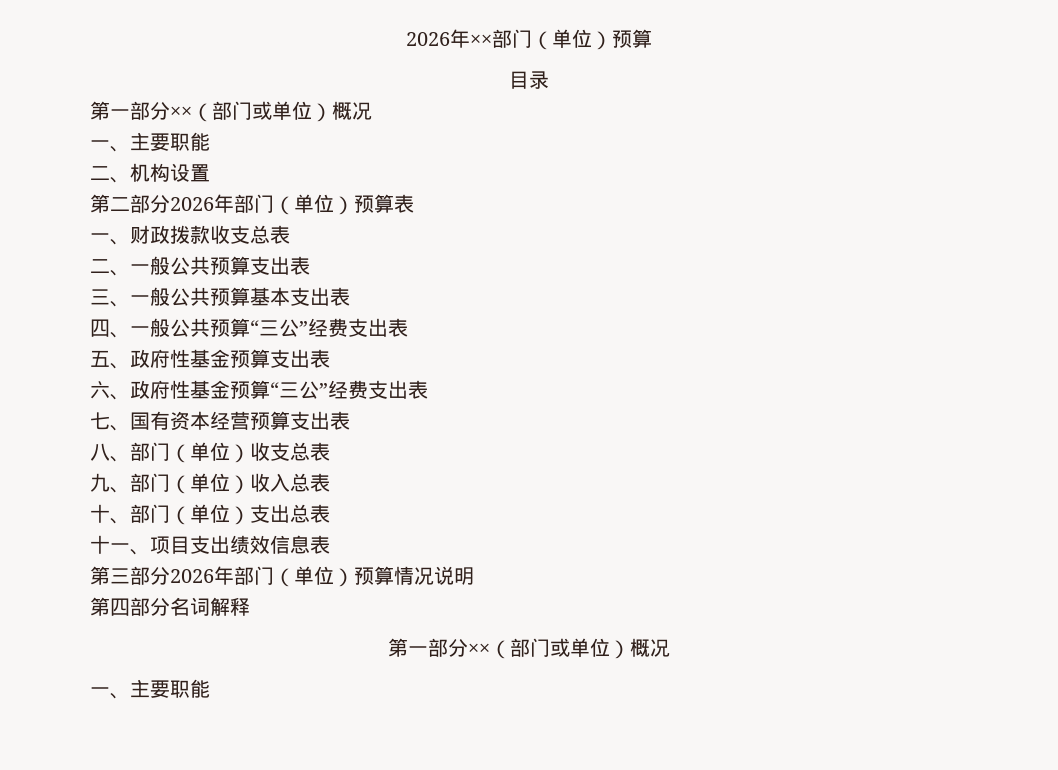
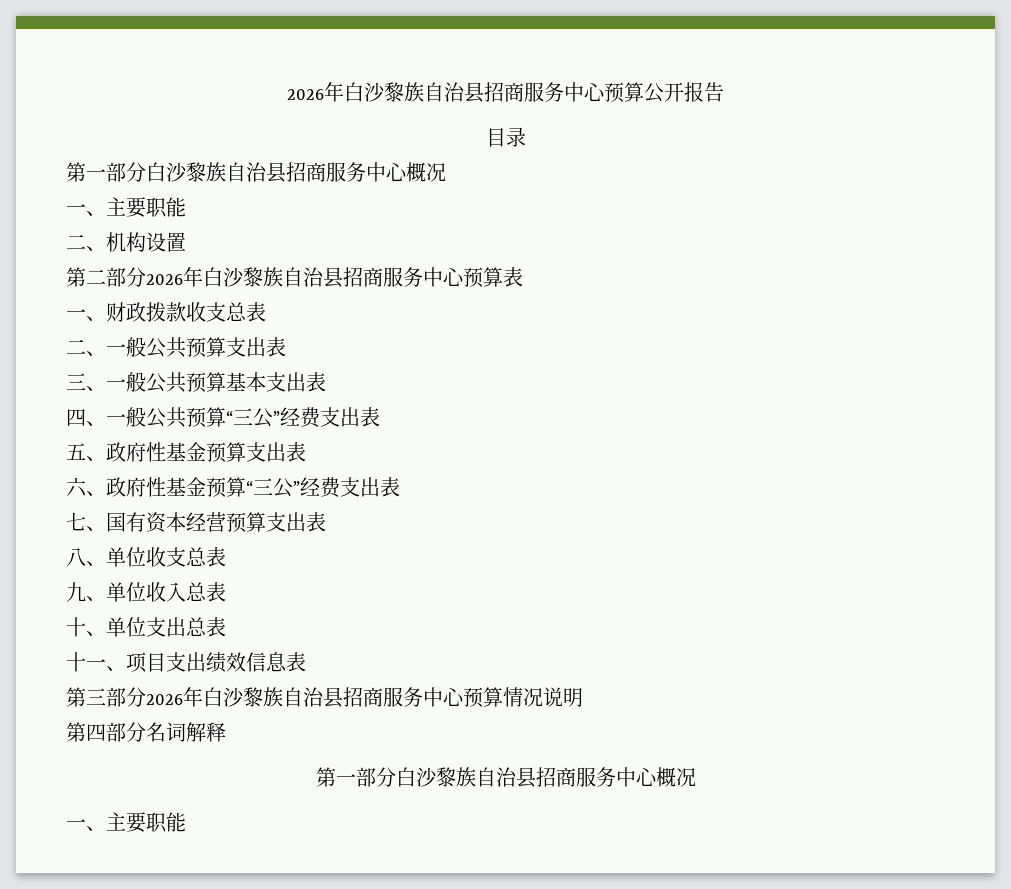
- 2026年××部门（单位）预算
+ 2026年白沙黎族自治县招商服务中心预算公开报告
  目录
- 第一部分××（部门或单位）概况
+ 第一部分白沙黎族自治县招商服务中心概况
- 第二部分2026年部门（单位）预算表
+ 第二部分2026年白沙黎族自治县招商服务中心预算表
- 八、部门（单位）收支总表
+ 八、单位收支总表
- 九、部门（单位）收入总表
+ 九、单位收入总表
- 十、部门（单位）支出总表
+ 十、单位支出总表
- 第三部分2026年部门（单位）预算情况说明
+ 第三部分2026年白沙黎族自治县招商服务中心预算情况说明
  第四部分名词解释
- 第一部分××（部门或单位）概况
+ 第一部分白沙黎族自治县招商服务中心概况

